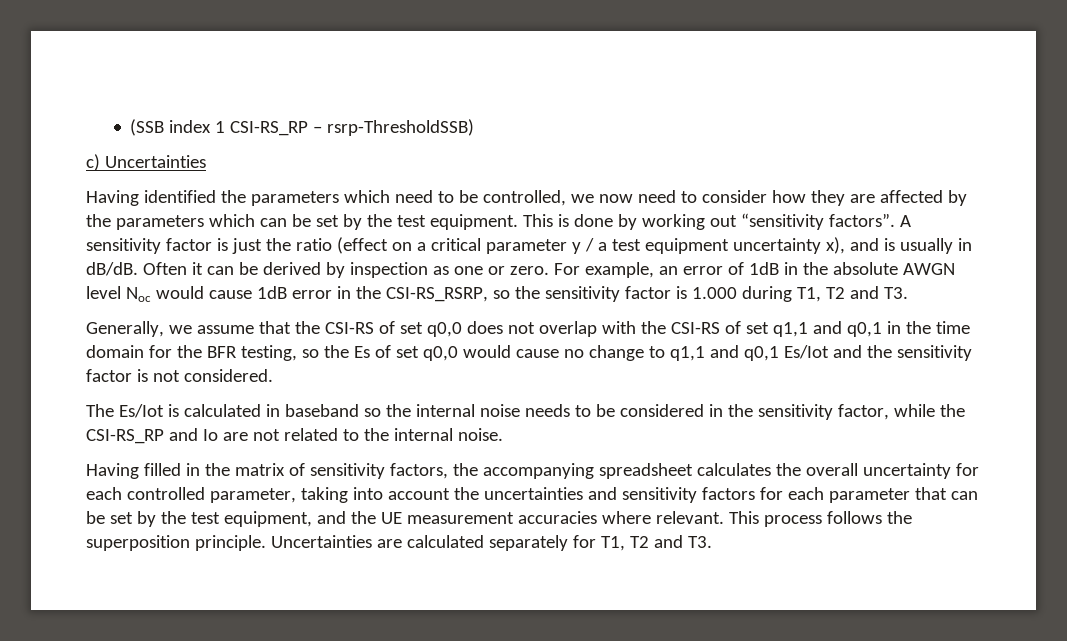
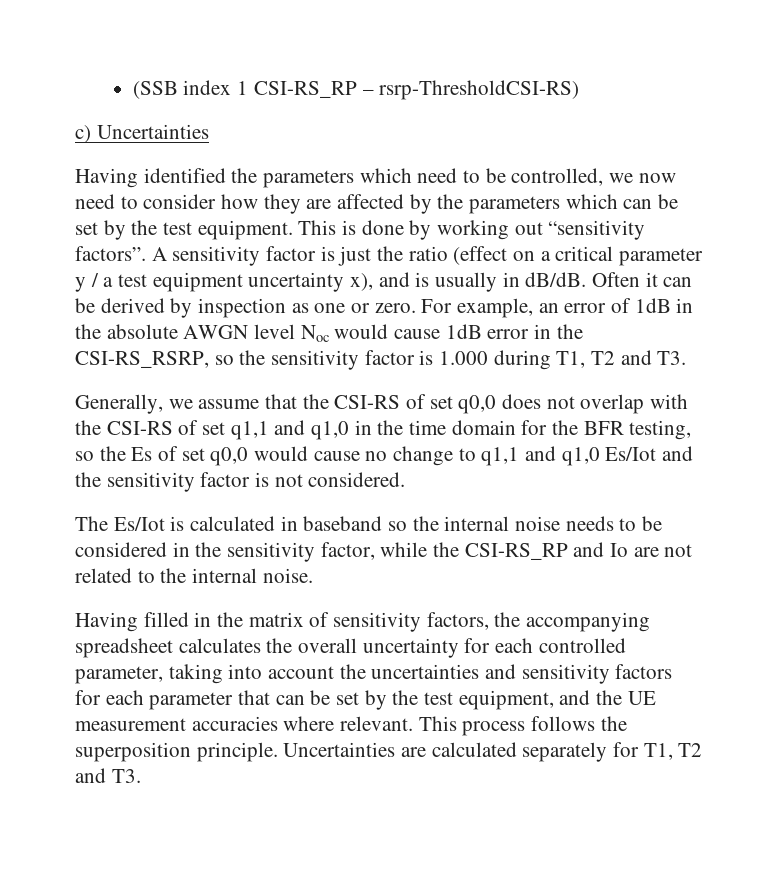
- (SSB index 1 CSI-RS_RP – rsrp-ThresholdSSB)
+ (SSB index 1 CSI-RS_RP – rsrp-ThresholdCSI-RS)
- Generally, we assume that the CSI-RS of set q0,0 does not overlap with the CSI-RS of set q1,1 and q0,1 in the time domain for the BFR testing, so the Es of set q0,0 would cause no change to q1,1 and q0,1 Es/Iot and the sensitivity factor is not considered.
+ Generally, we assume that the CSI-RS of set q0,0 does not overlap with the CSI-RS of set q1,1 and q1,0 in the time domain for the BFR testing, so the Es of set q0,0 would cause no change to q1,1 and q1,0 Es/Iot and the sensitivity factor is not considered.

